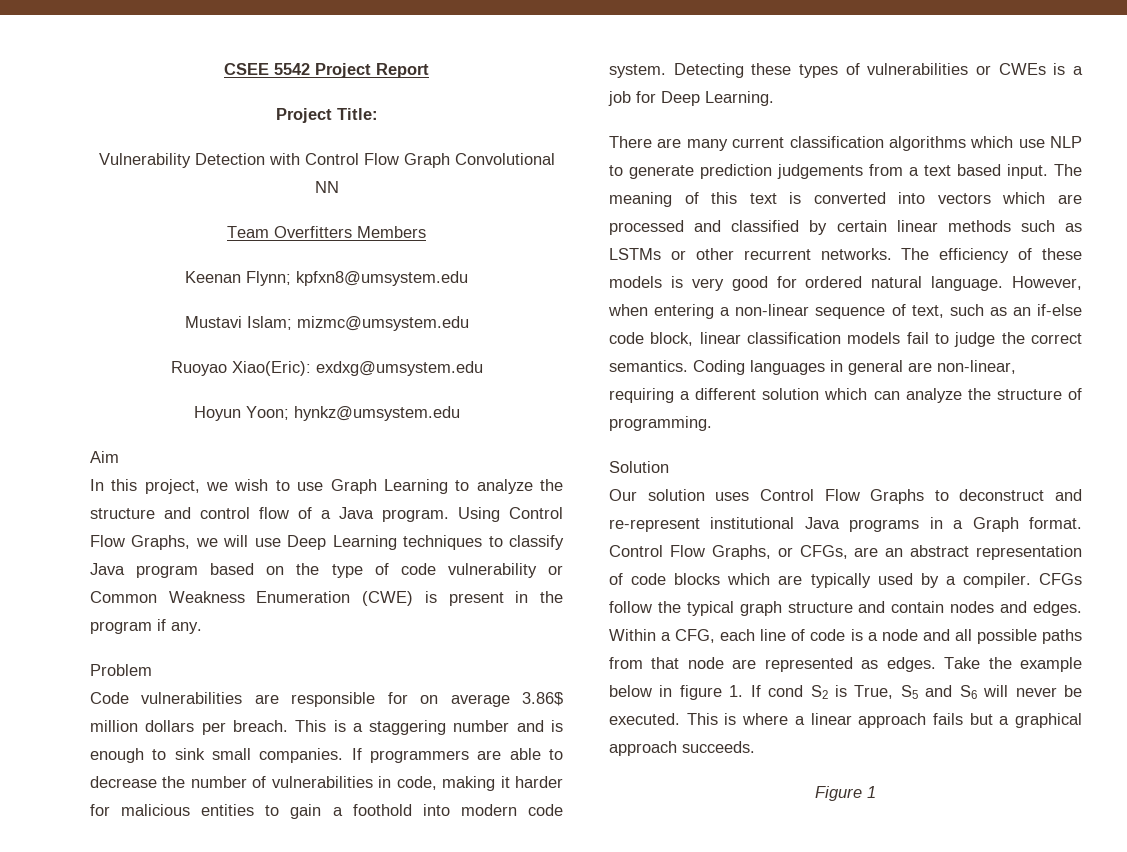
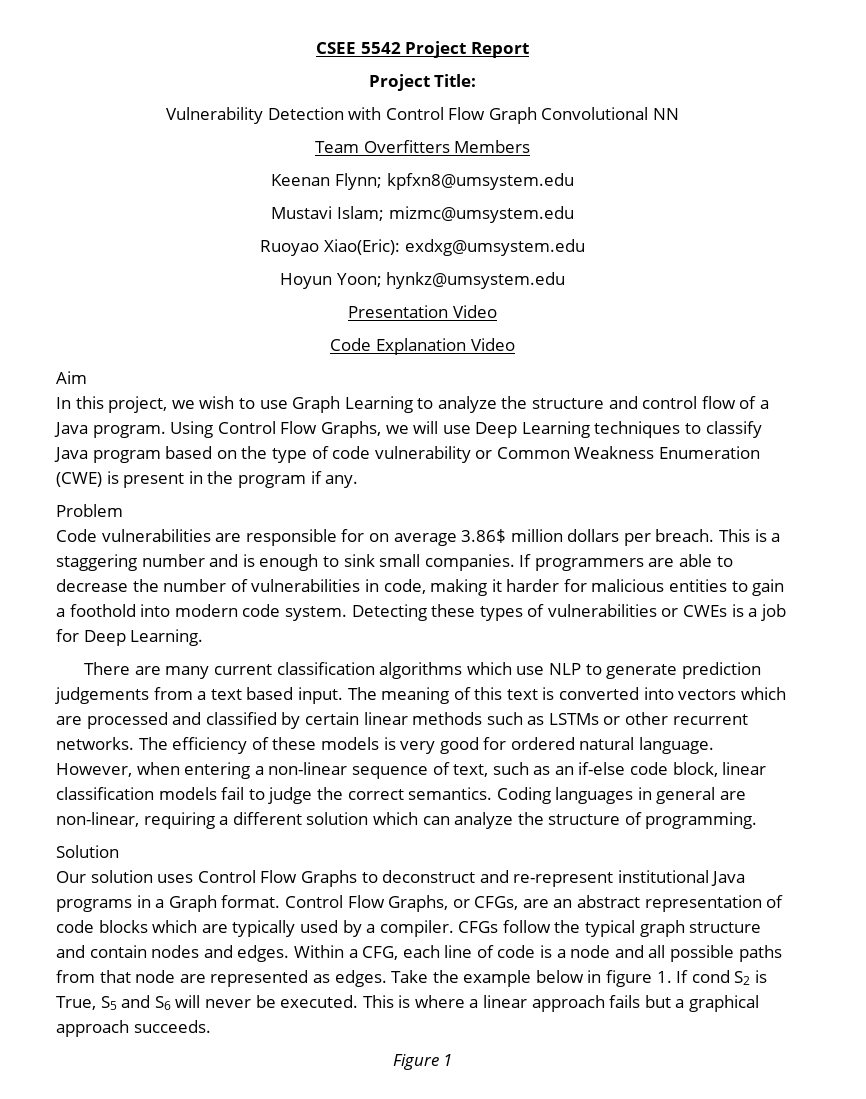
+ Presentation Video
+ Code Explanation Video

